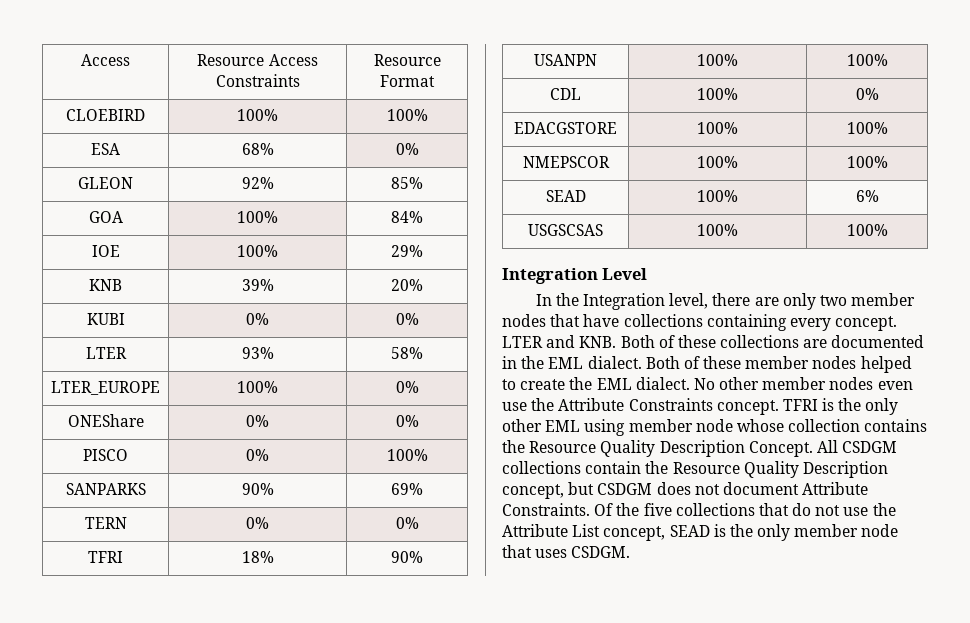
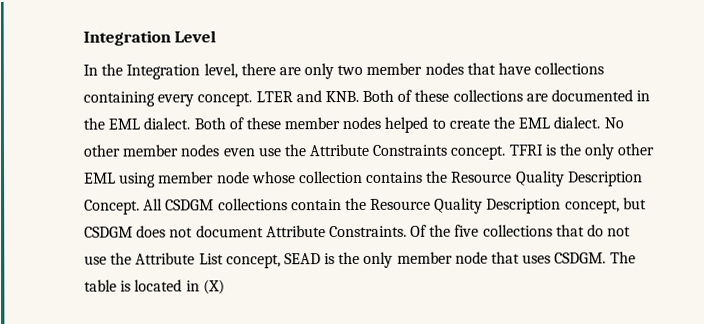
- Access | Resource Access Constraints | Resource Format
- CLOEBIRD | 100% | 100%
- ESA | 68% | 0%
- GLEON | 92% | 85%
- GOA | 100% | 84%
- IOE | 100% | 29%
- KNB | 39% | 20%
- KUBI | 0% | 0%
- LTER | 93% | 58%
- LTER_EUROPE | 100% | 0%
- ONEShare | 0% | 0%
- PISCO | 0% | 100%
- SANPARKS | 90% | 69%
- TERN | 0% | 0%
- TFRI | 18% | 90%
- USANPN | 100% | 100%
- CDL | 100% | 0%
- EDACGSTORE | 100% | 100%
- NMEPSCOR | 100% | 100%
- SEAD | 100% | 6%
- USGSCSAS | 100% | 100%
+ The table is located in (X)

